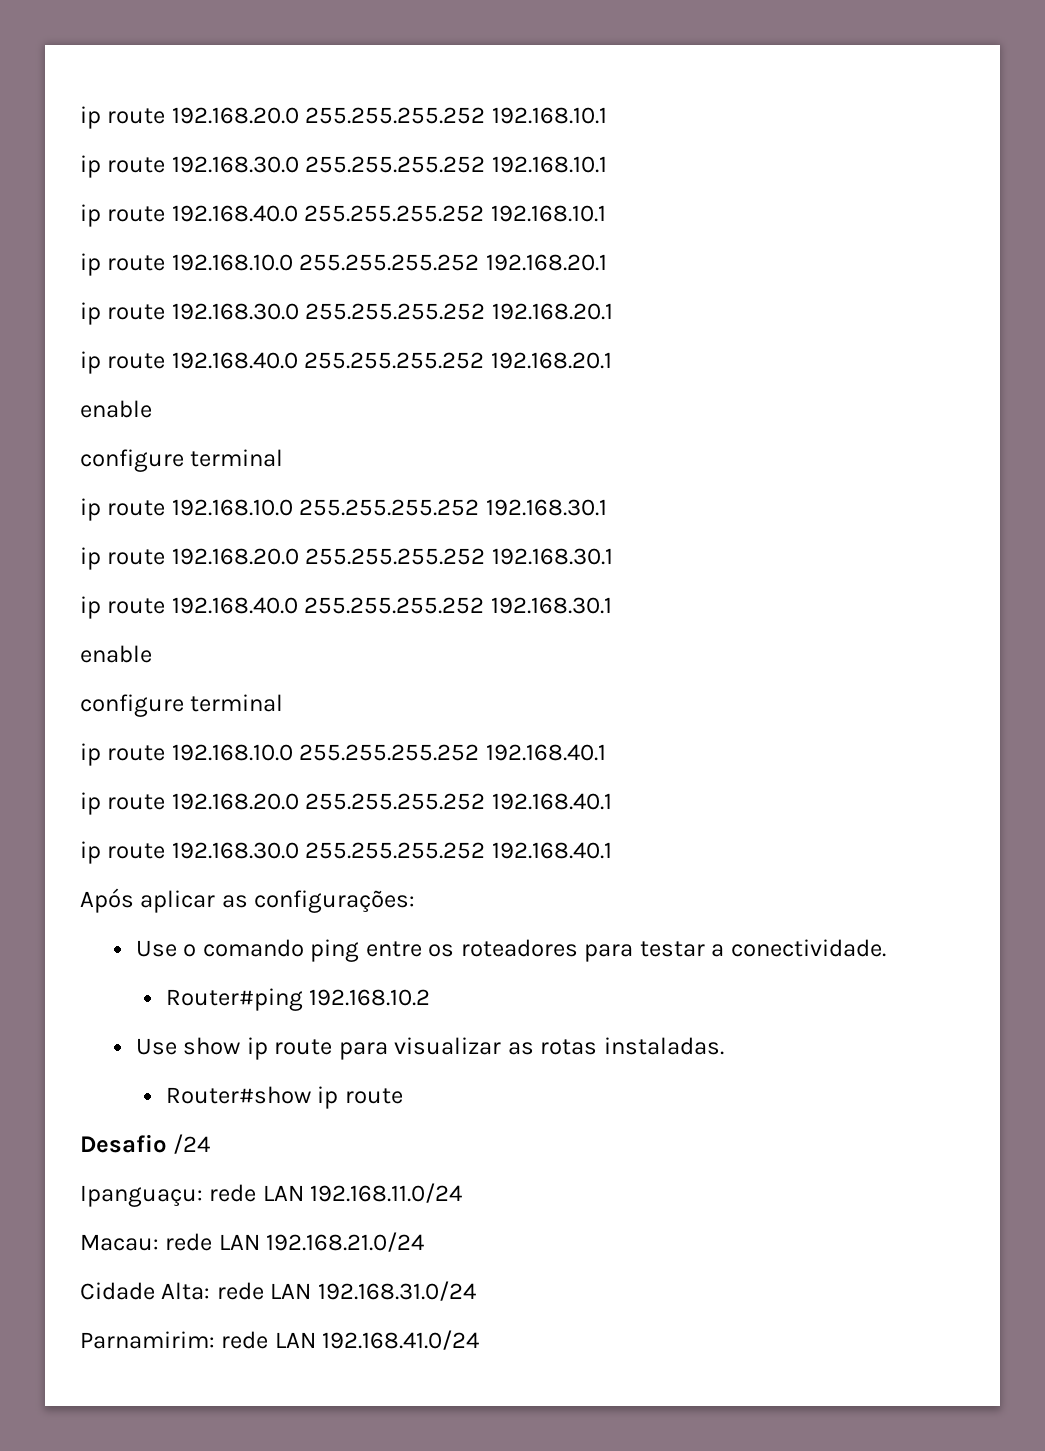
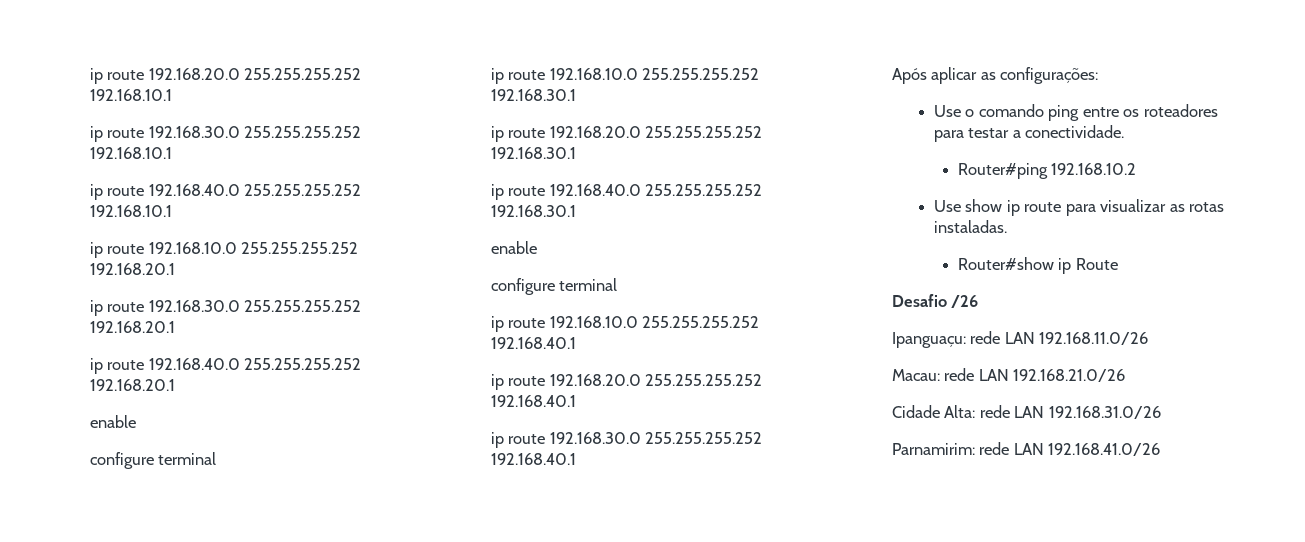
- Router#show ip route
+ Router#show ip Route
- Desafio /24
+ Desafio /26
- Ipanguaçu: rede LAN 192.168.11.0/24
+ Ipanguaçu: rede LAN 192.168.11.0/26
- Macau: rede LAN 192.168.21.0/24
+ Macau: rede LAN 192.168.21.0/26
- Cidade Alta: rede LAN 192.168.31.0/24
+ Cidade Alta: rede LAN 192.168.31.0/26
- Parnamirim: rede LAN 192.168.41.0/24
+ Parnamirim: rede LAN 192.168.41.0/26

